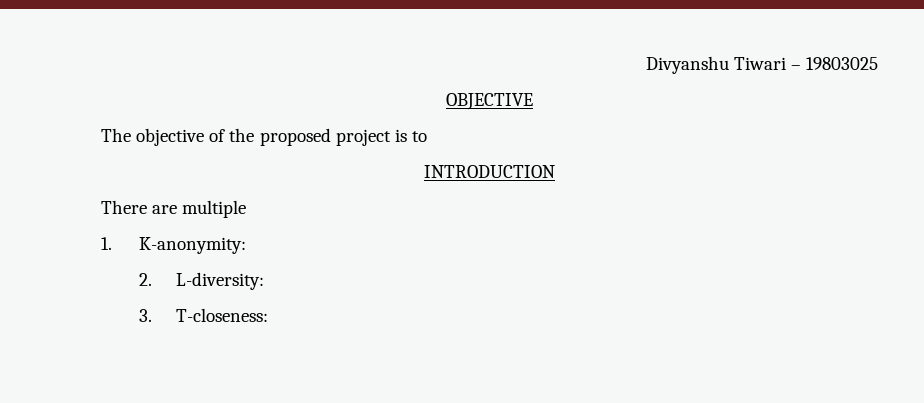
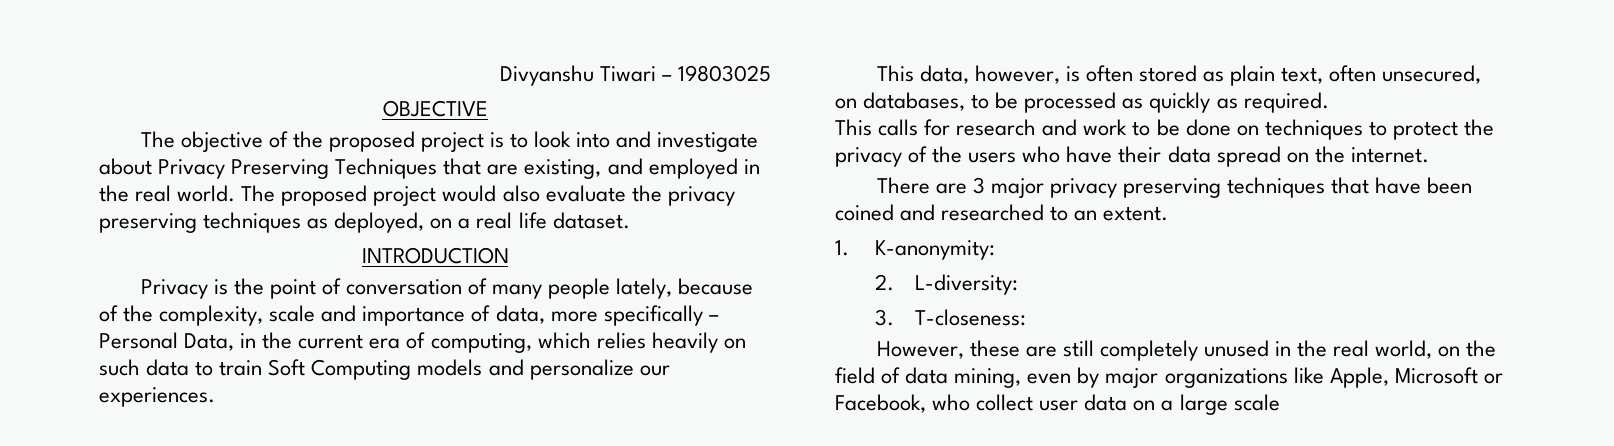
- The objective of the proposed project is to
+ The objective of the proposed project is to look into and investigate about Privacy Preserving Techniques that are existing, and employed in the real world. The proposed project would also evaluate the privacy preserving techniques as deployed, on a real life dataset.
  INTRODUCTION
- There are multiple
+ Privacy is the point of conversation of many people lately, because of the complexity, scale and importance of data, more specifically – Personal Data, in the current era of computing, which relies heavily on such data to train Soft Computing models and personalize our experiences.
+ This data, however, is often stored as plain text, often unsecured, on databases, to be processed as quickly as required.
+ This calls for research and work to be done on techniques to protect the privacy of the users who have their data spread on the internet.
+ There are 3 major privacy preserving techniques that have been coined and researched to an extent.
+ However, these are still completely unused in the real world, on the field of data mining, even by major organizations like Apple, Microsoft or Facebook, who collect user data on a large scale

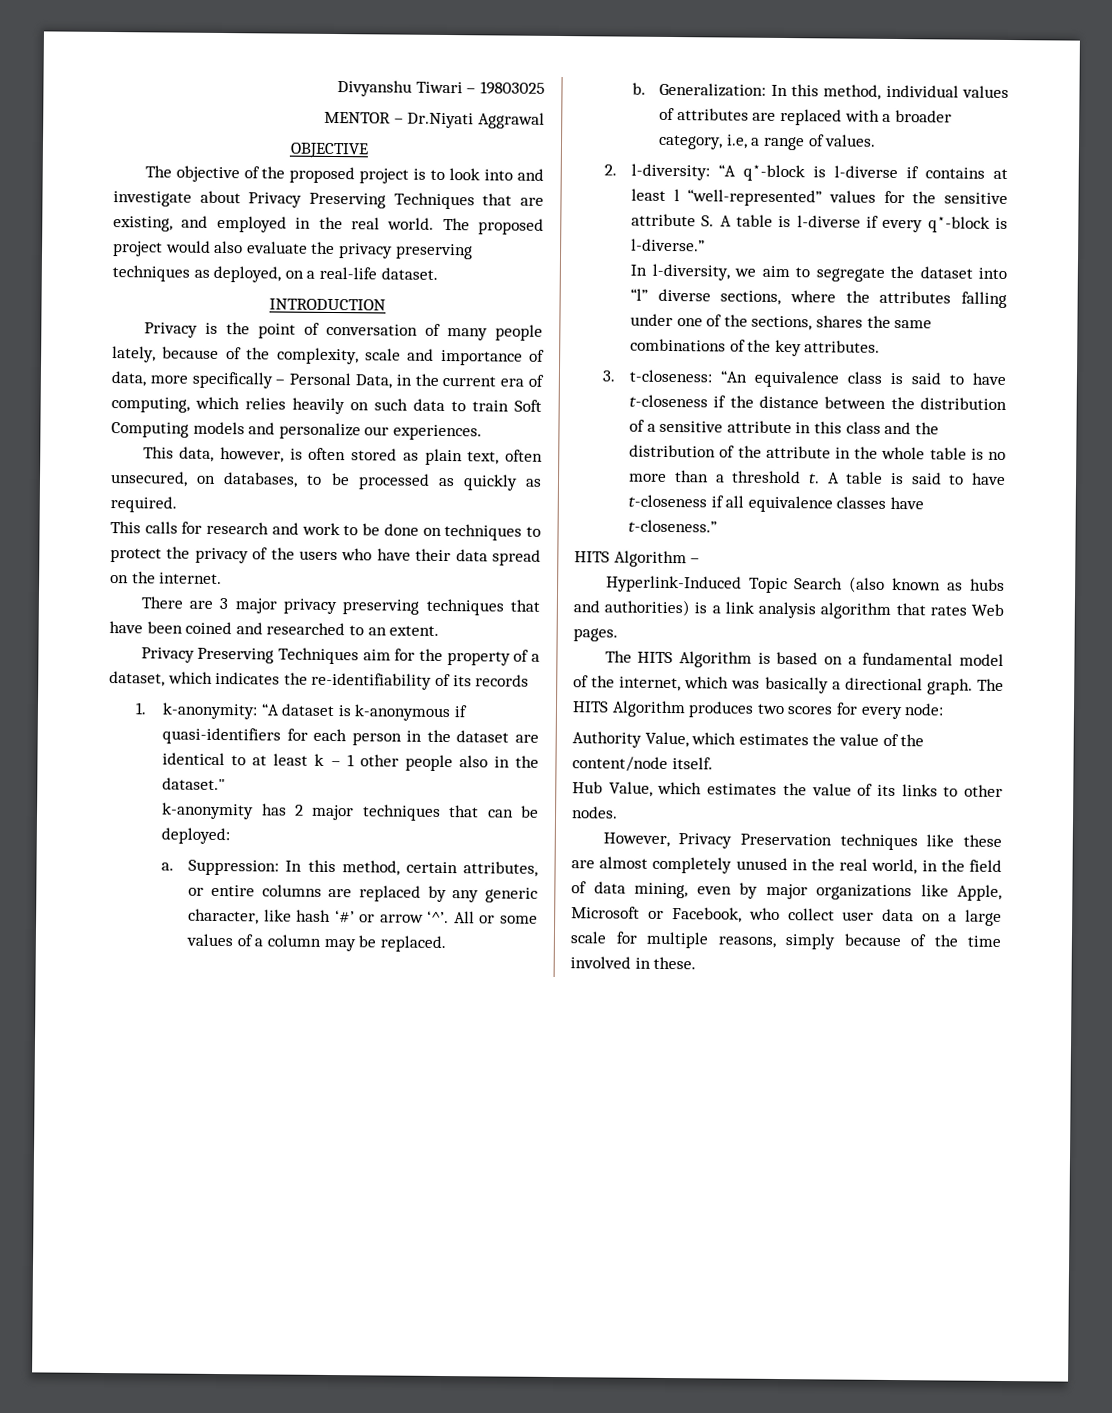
+ MENTOR – Dr.Niyati Aggrawal
- The proposed project would also evaluate the privacy preserving techniques as deployed, on a real life dataset.
+ The proposed project would also evaluate the privacy preserving techniques as deployed, on a real-life dataset.
- 1. K-anonymity:
- 2. L-diversity:
- 3. T-closeness:
- However, these are still completely unused in the real world, on the field of data mining, even by major organizations like Apple, Microsoft or Facebook, who collect user data on a large scale
+ Privacy Preserving Techniques aim for the property of a dataset, which indicates the re-identifiability of its records
+ 1. k-anonymity: “A dataset is k-anonymous if quasi-identifiers for each person in the dataset are identical to at least k – 1 other people also in the dataset."
+ k-anonymity has 2 major techniques that can be deployed:
+ a. Suppression: In this method, certain attributes, or entire columns are replaced by any generic character, like hash ‘#’ or arrow ‘^’. All or some values of a column may be replaced.
+ b. Generalization: In this method, individual values of attributes are replaced with a broader category, i.e, a range of values.
+ 2. l-diversity: “A q⋆-block is l-diverse if contains at least l “well-represented” values for the sensitive attribute S. A table is l-diverse if every q⋆-block is l-diverse.”
+ In l-diversity, we aim to segregate the dataset into “l” diverse sections, where the attributes falling under one of the sections, shares the same combinations of the key attributes.
+ 3. t-closeness: “An equivalence class is said to have t-closeness if the distance between the distribution of a sensitive attribute in this class and the distribution of the attribute in the whole table is no more than a threshold t. A table is said to have t-closeness if all equivalence classes have t-closeness.”
+ HITS Algorithm –
+ Hyperlink-Induced Topic Search (also known as hubs and authorities) is a link analysis algorithm that rates Web pages.
+ The HITS Algorithm is based on a fundamental model of the internet, which was basically a directional graph. The HITS Algorithm produces two scores for every node:
+ Authority Value, which estimates the value of the content/node itself.
+ Hub Value, which estimates the value of its links to other nodes.
+ However, Privacy Preservation techniques like these are almost completely unused in the real world, in the field of data mining, even by major organizations like Apple, Microsoft or Facebook, who collect user data on a large scale for multiple reasons, simply because of the time involved in these.

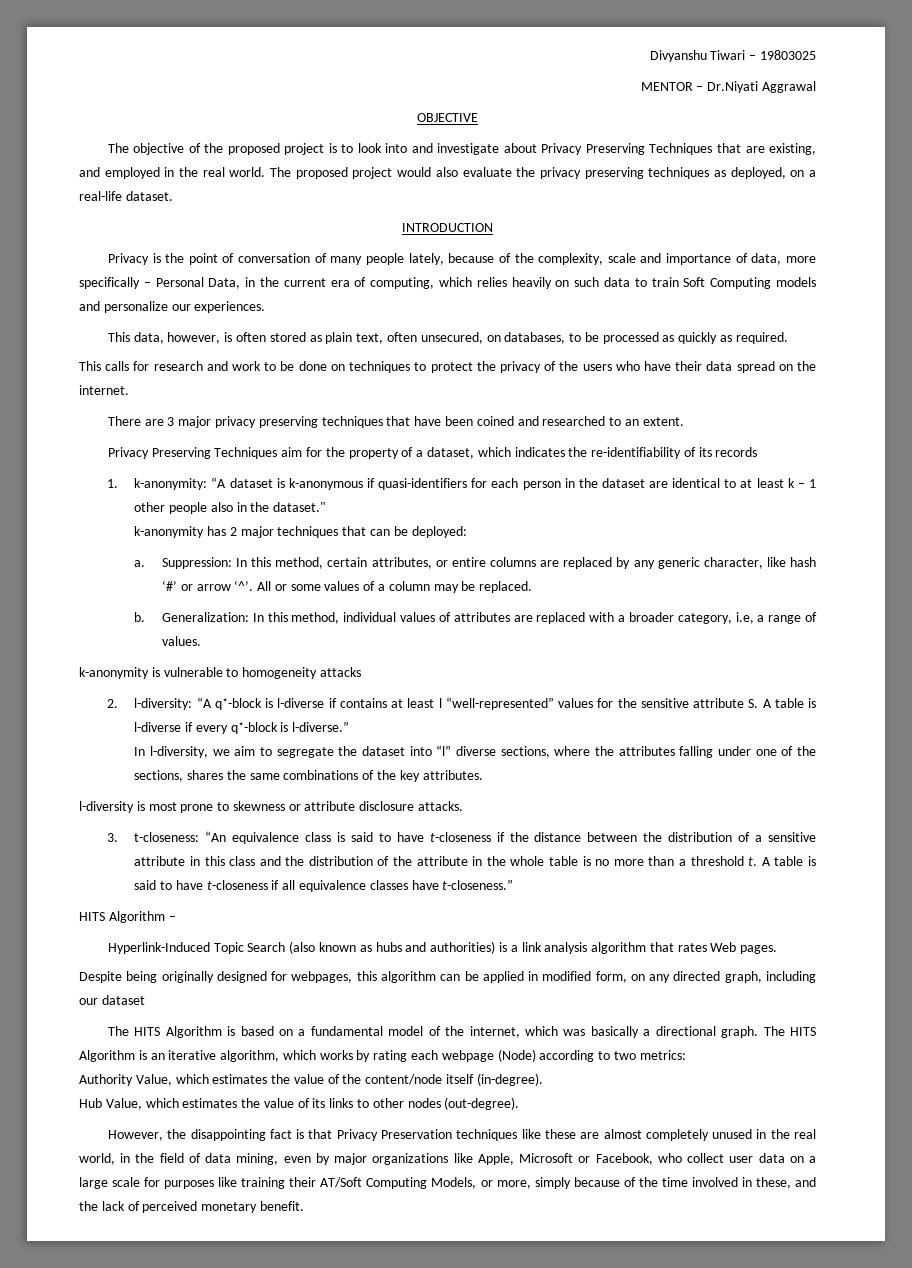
+ k-anonymity is vulnerable to homogeneity attacks
+ l-diversity is most prone to skewness or attribute disclosure attacks.
+ Despite being originally designed for webpages, this algorithm can be applied in modified form, on any directed graph, including our dataset
- The HITS Algorithm produces two scores for every node:
+ The HITS Algorithm is an iterative algorithm, which works by rating each webpage (Node) according to two metrics:
- Authority Value, which estimates the value of the content/node itself.
+ Authority Value, which estimates the value of the content/node itself (in-degree).
- Hub Value, which estimates the value of its links to other nodes.
+ Hub Value, which estimates the value of its links to other nodes (out-degree).
- However, Privacy Preservation techniques like these are almost completely unused in the real world, in the field of data mining, even by major organizations like Apple, Microsoft or Facebook, who collect user data on a large scale for multiple reasons, simply because of the time involved in these.
+ However, the disappointing fact is that Privacy Preservation techniques like these are almost completely unused in the real world, in the field of data mining, even by major organizations like Apple, Microsoft or Facebook, who collect user data on a large scale for purposes like training their AT/Soft Computing Models, or more, simply because of the time involved in these, and the lack of perceived monetary benefit.

